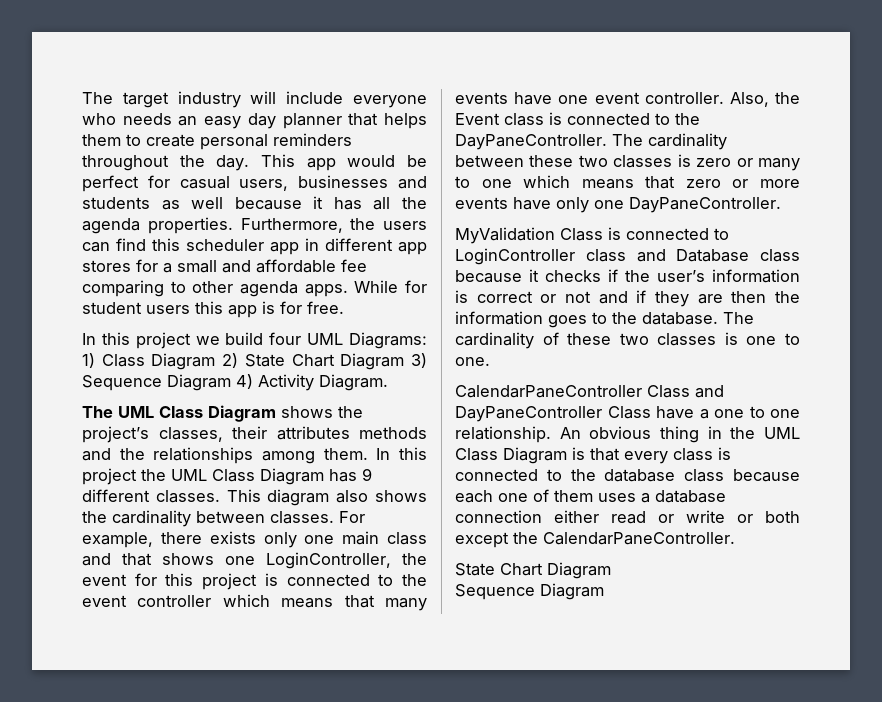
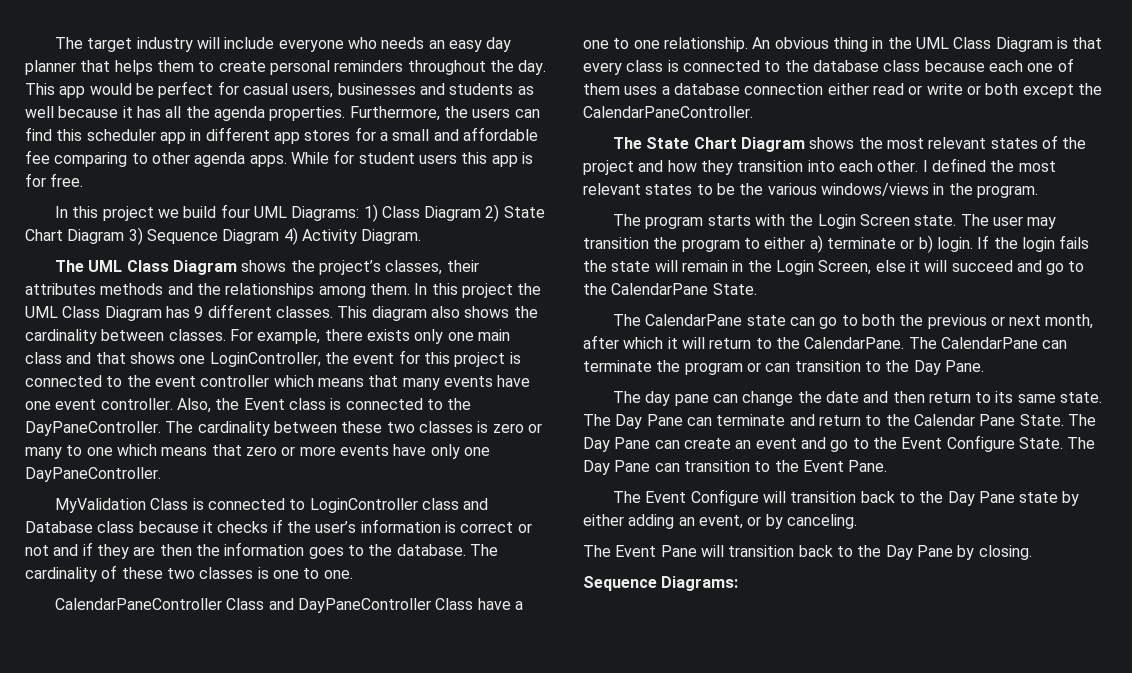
  An obvious thing in the UML Class Diagram is that every class is connected to the database class because each one of them uses a database connection either read or write or both except the CalendarPaneController.
- State Chart Diagram
- Sequence Diagram
+ The State Chart Diagram shows the most relevant states of the project and how they transition into each other. I defined the most relevant states to be the various windows/views in the program.
+ The program starts with the Login Screen state. The user may transition the program to either a) terminate or b) login. If the login fails the state will remain in the Login Screen, else it will succeed and go to the CalendarPane State.
+ The CalendarPane state can go to both the previous or next month, after which it will return to the CalendarPane. The CalendarPane can terminate the program or can transition to the Day Pane.
+ The day pane can change the date and then return to its same state. The Day Pane can terminate and return to the Calendar Pane State. The Day Pane can create an event and go to the Event Configure State. The Day Pane can transition to the Event Pane.
+ The Event Configure will transition back to the Day Pane state by either adding an event, or by canceling.
+ The Event Pane will transition back to the Day Pane by closing.
+ Sequence Diagrams:

